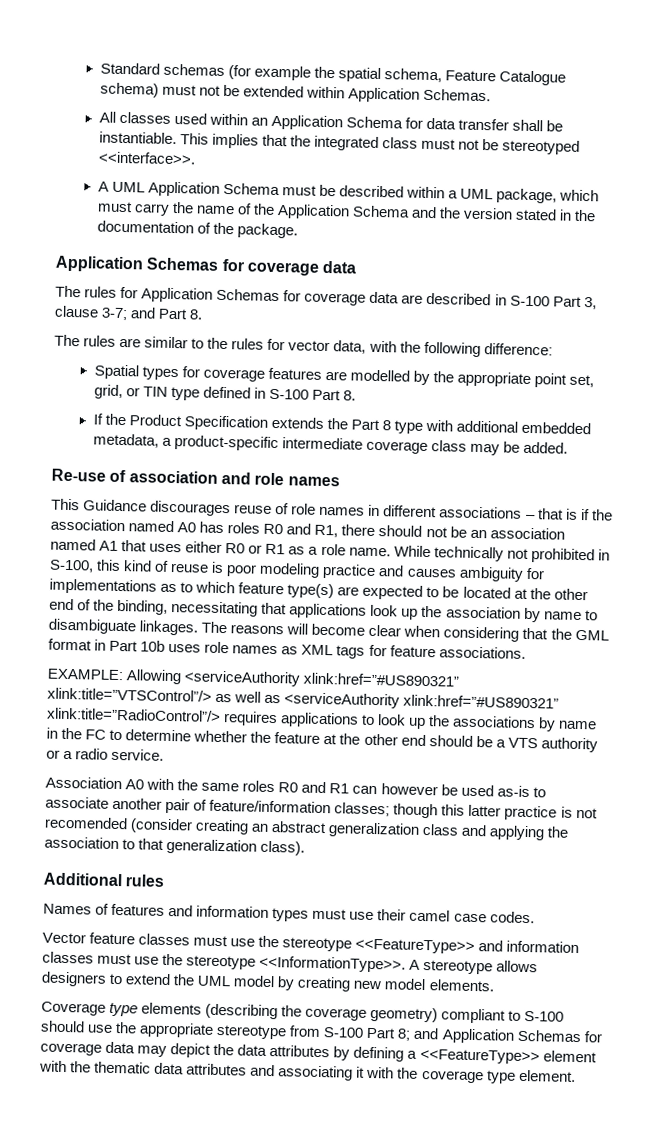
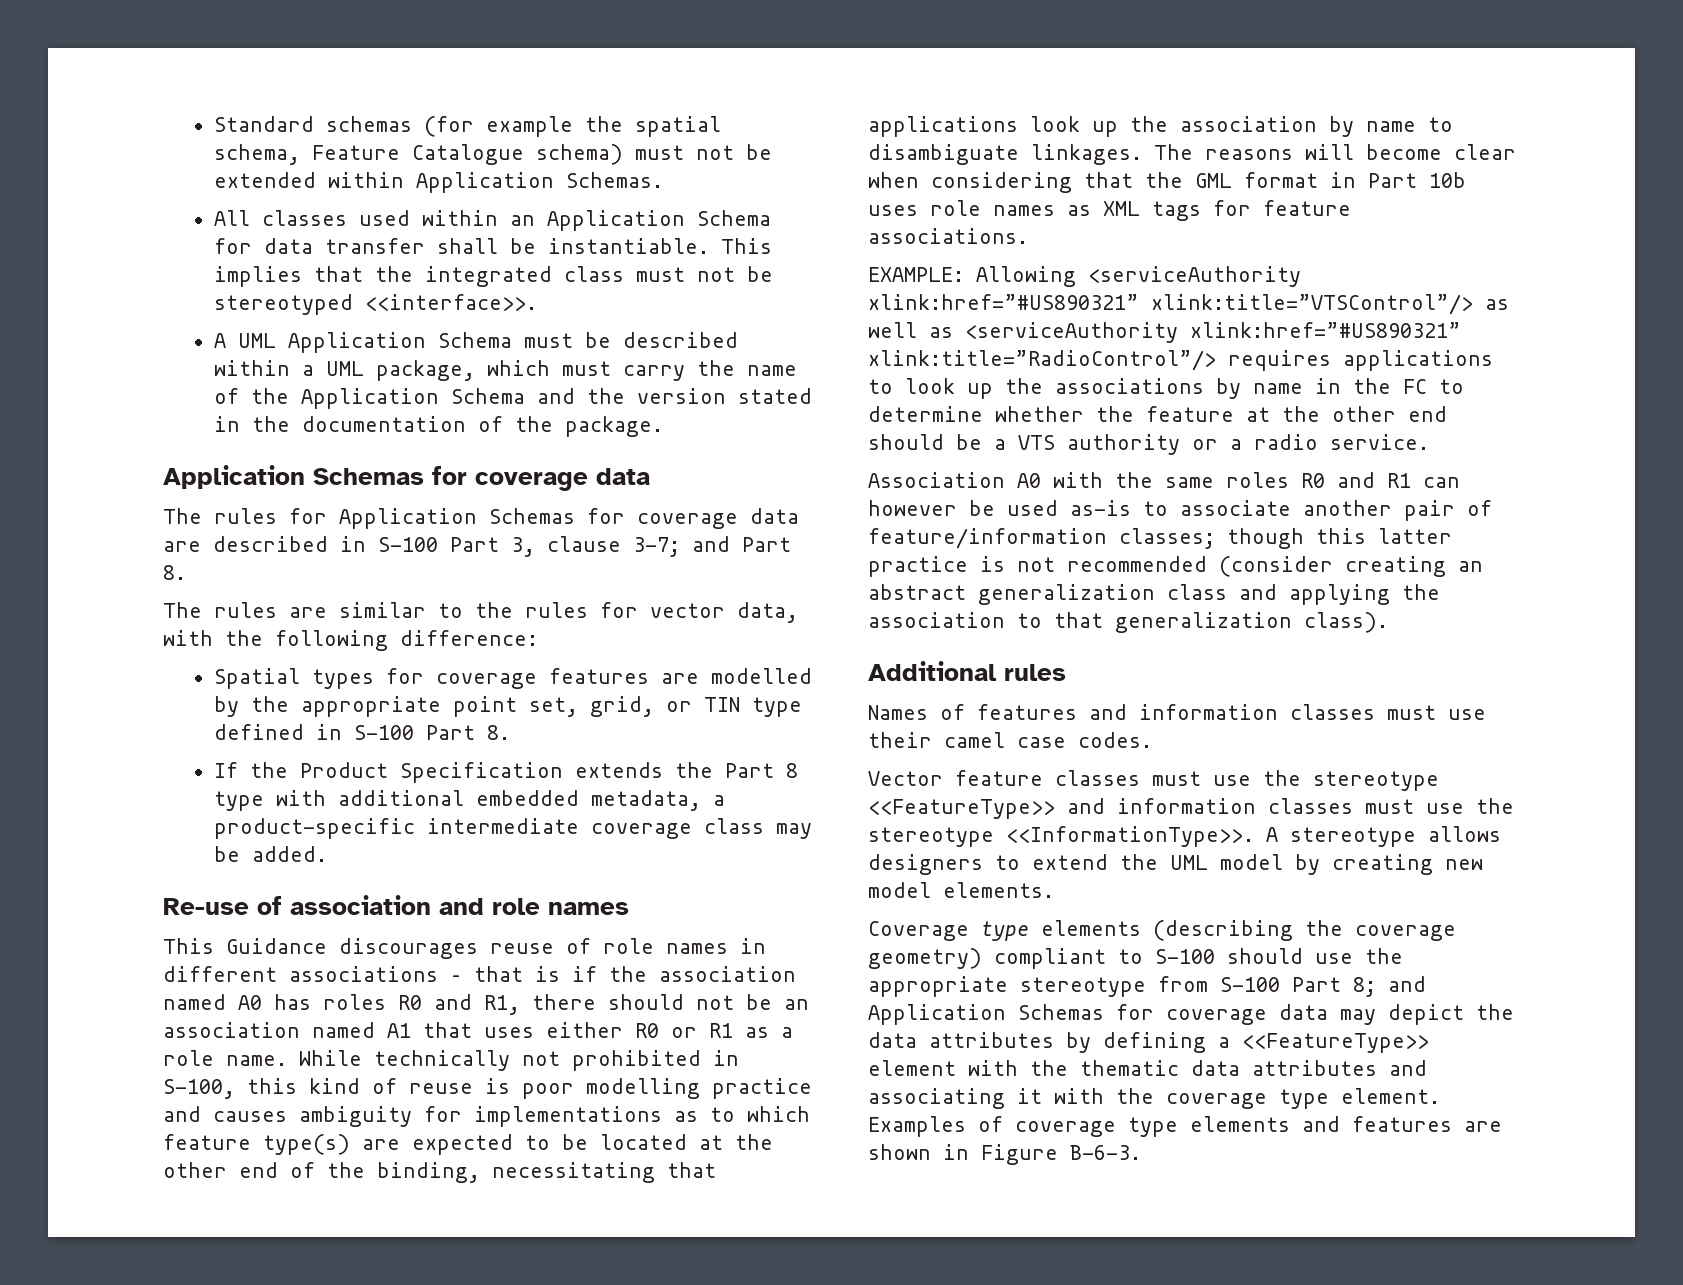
- While technically not prohibited in S-100, this kind of reuse is poor modeling practice and causes ambiguity for implementations as to which feature type(s) are expected to be located at the other end of the binding, necessitating that applications look up the association by name to disambiguate linkages.
+ While technically not prohibited in S-100, this kind of reuse is poor modelling practice and causes ambiguity for implementations as to which feature type(s) are expected to be located at the other end of the binding, necessitating that applications look up the association by name to disambiguate linkages.
- Association A0 with the same roles R0 and R1 can however be used as-is to associate another pair of feature/information classes; though this latter practice is not recomended (consider creating an abstract generalization class and applying the association to that generalization class).
+ Association A0 with the same roles R0 and R1 can however be used as-is to associate another pair of feature/information classes; though this latter practice is not recommended (consider creating an abstract generalization class and applying the association to that generalization class).
- Names of features and information types must use their camel case codes.
+ Names of features and information classes must use their camel case codes.
+ Examples of coverage type elements and features are shown in Figure B-6-3.

